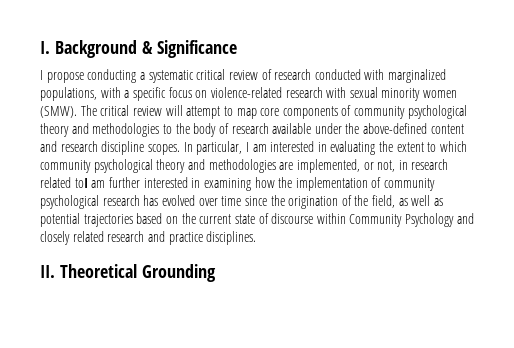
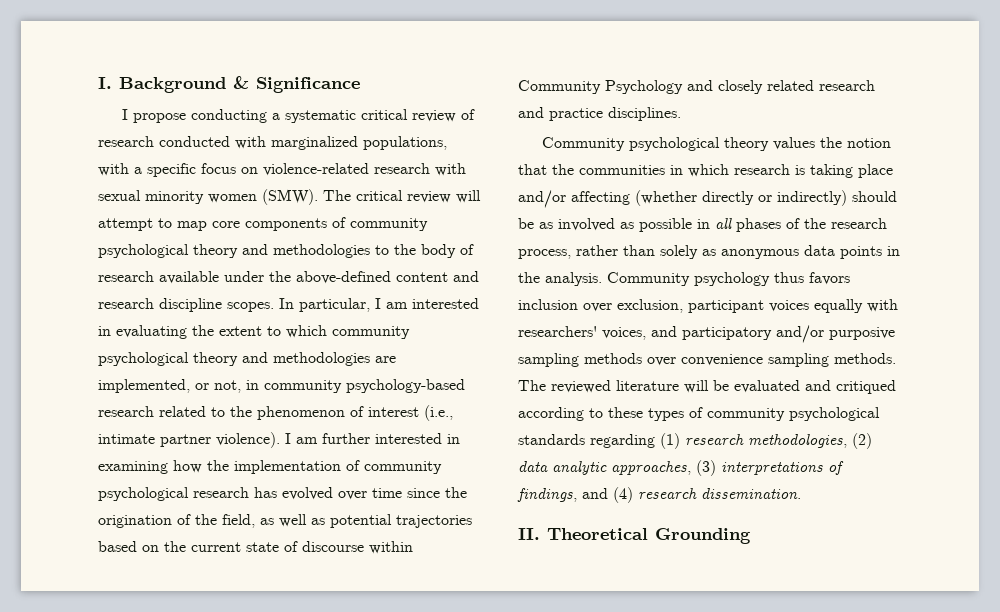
- In particular, I am interested in evaluating the extent to which community psychological theory and methodologies are implemented, or not, in research related toI am further interested in examining how the implementation of community psychological research has evolved over time since the origination of the field, as well as potential trajectories based on the current state of discourse within Community Psychology and closely related research and practice disciplines.
+ In particular, I am interested in evaluating the extent to which community psychological theory and methodologies are implemented, or not, in community psychology-based research related to the phenomenon of interest (i.e., intimate partner violence). I am further interested in examining how the implementation of community psychological research has evolved over time since the origination of the field, as well as potential trajectories based on the current state of discourse within Community Psychology and closely related research and practice disciplines.
+ Community psychological theory values the notion that the communities in which research is taking place and/or affecting (whether directly or indirectly) should be as involved as possible in all phases of the research process, rather than solely as anonymous data points in the analysis. Community psychology thus favors inclusion over exclusion, participant voices equally with researchers' voices, and participatory and/or purposive sampling methods over convenience sampling methods. The reviewed literature will be evaluated and critiqued according to these types of community psychological standards regarding (1) research methodologies, (2) data analytic approaches, (3) interpretations of findings, and (4) research dissemination.

